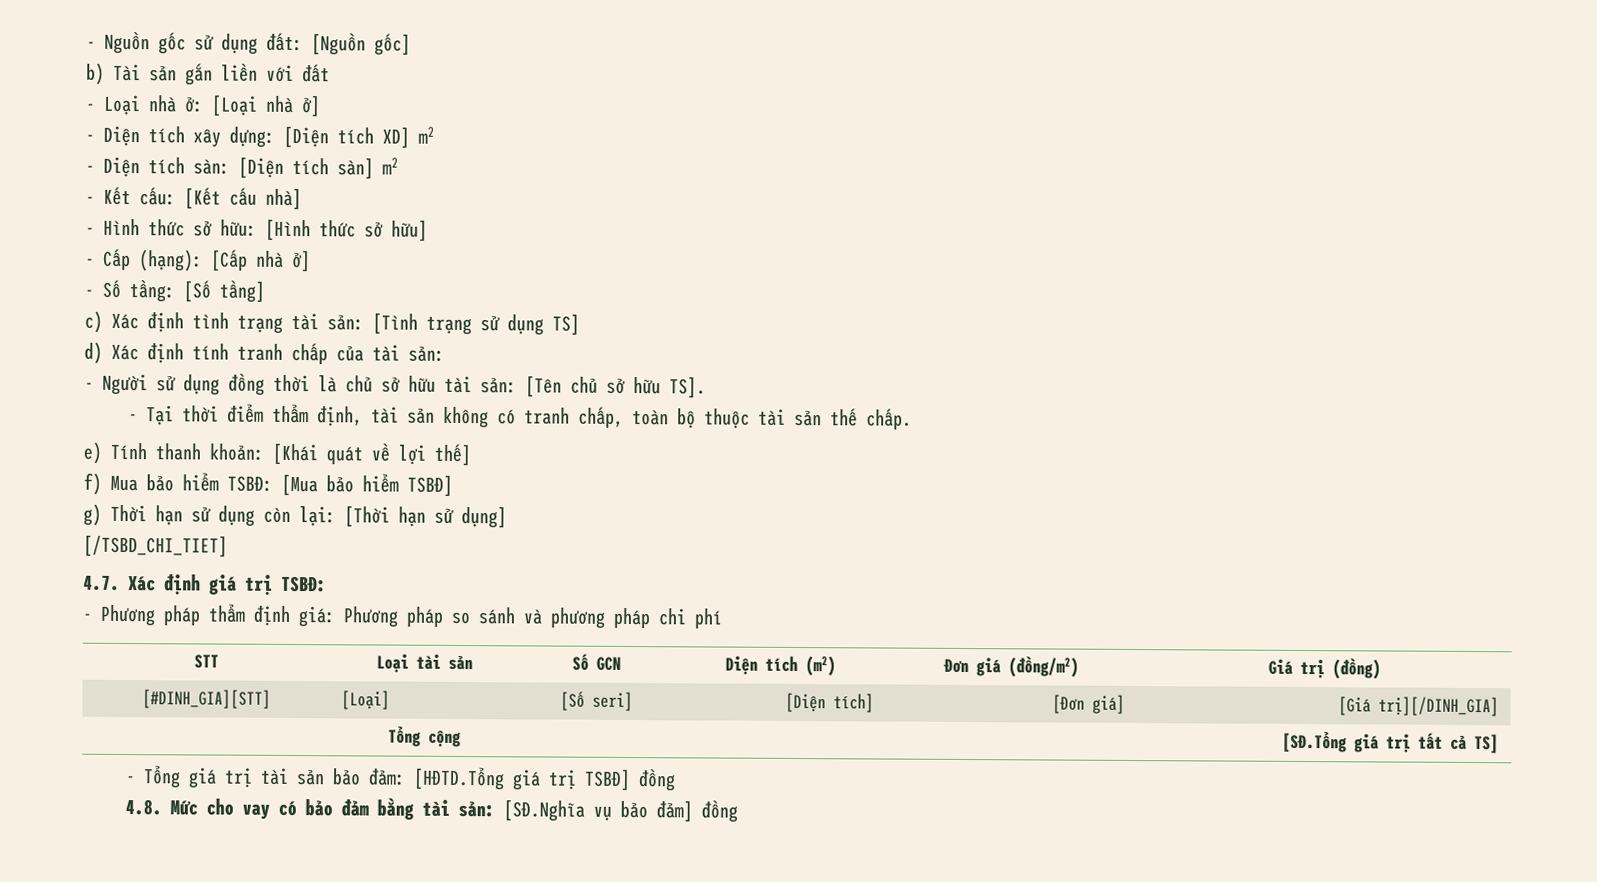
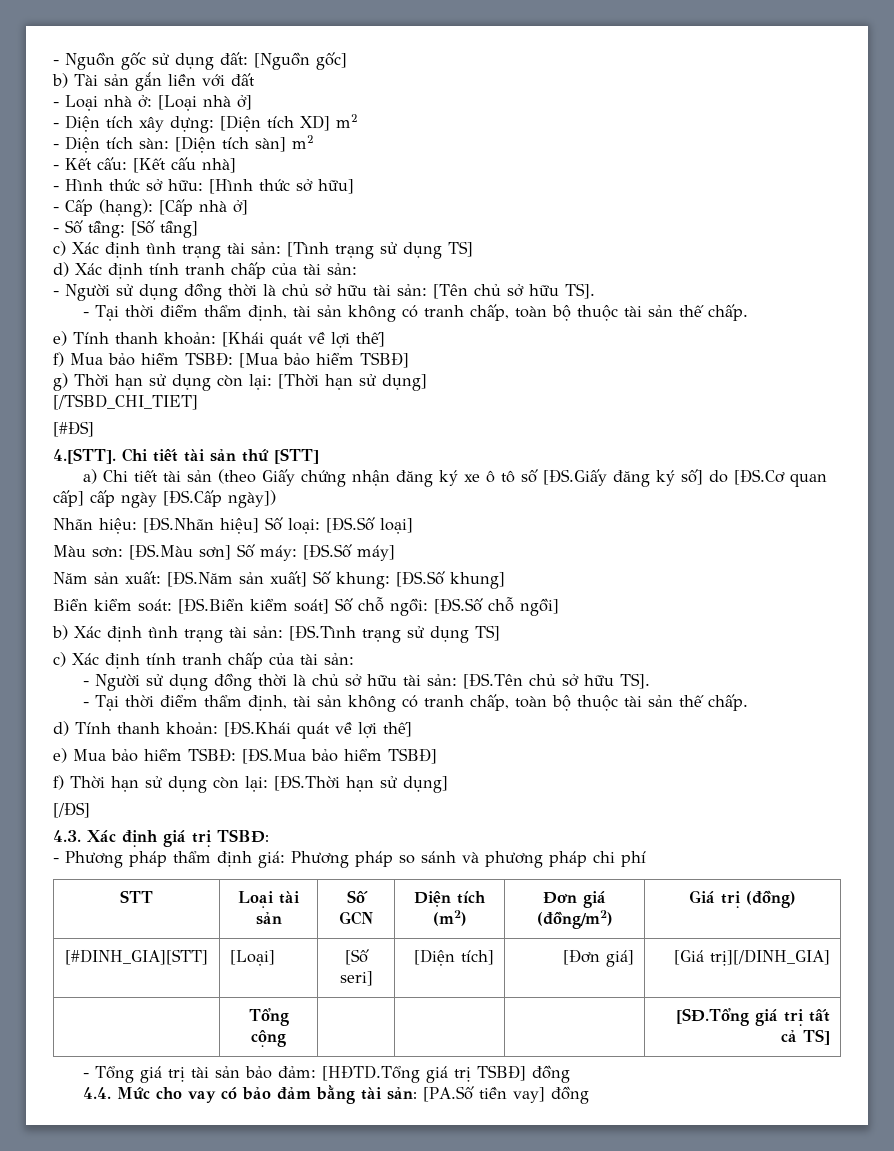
- 4.7. Xác định giá trị TSBĐ:
+ [#ĐS]
+ 4.[STT]. Chi tiết tài sản thứ [STT]
+ a) Chi tiết tài sản (theo Giấy chứng nhận đăng ký xe ô tô số [ĐS.Giấy đăng ký số] do [ĐS.Cơ quan cấp] cấp ngày [ĐS.Cấp ngày])
+ Nhãn hiệu: [ĐS.Nhãn hiệu] Số loại: [ĐS.Số loại]
+ Màu sơn: [ĐS.Màu sơn] Số máy: [ĐS.Số máy]
+ Năm sản xuất: [ĐS.Năm sản xuất] Số khung: [ĐS.Số khung]
+ Biển kiểm soát: [ĐS.Biển kiểm soát] Số chỗ ngồi: [ĐS.Số chỗ ngồi]
+ b) Xác định tình trạng tài sản: [ĐS.Tình trạng sử dụng TS]
+ c) Xác định tính tranh chấp của tài sản:
+ - Người sử dụng đồng thời là chủ sở hữu tài sản: [ĐS.Tên chủ sở hữu TS].
+ - Tại thời điểm thẩm định, tài sản không có tranh chấp, toàn bộ thuộc tài sản thế chấp.
+ d) Tính thanh khoản: [ĐS.Khái quát về lợi thế]
+ e) Mua bảo hiểm TSBĐ: [ĐS.Mua bảo hiểm TSBĐ]
+ f) Thời hạn sử dụng còn lại: [ĐS.Thời hạn sử dụng]
+ [/ĐS]
+ 4.3. Xác định giá trị TSBĐ:
- 4.8. Mức cho vay có bảo đảm bằng tài sản: [SĐ.Nghĩa vụ bảo đảm] đồng
+ 4.4. Mức cho vay có bảo đảm bằng tài sản: [PA.Số tiền vay] đồng

